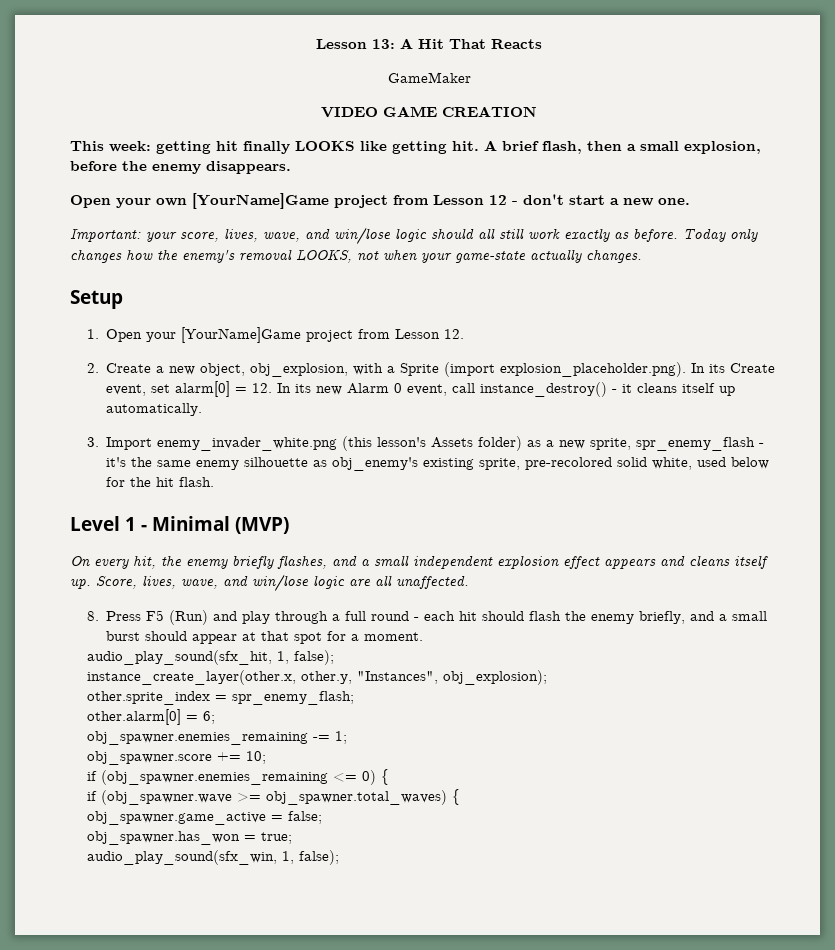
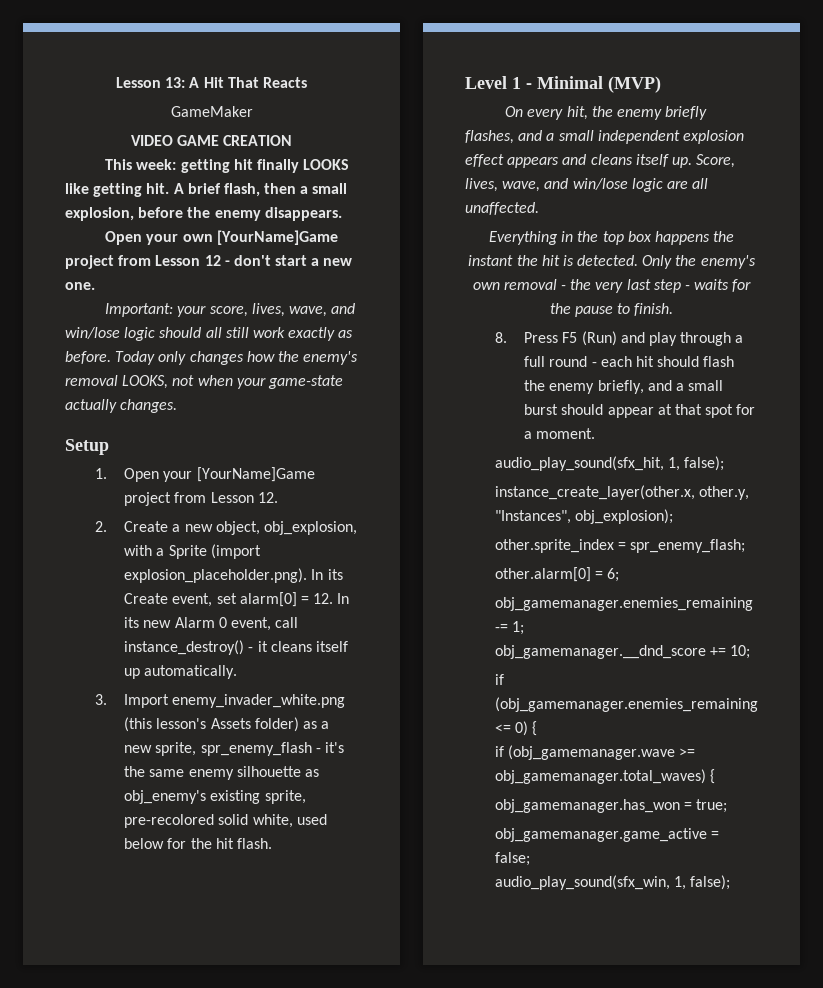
+ Everything in the top box happens the instant the hit is detected. Only the enemy's own removal - the very last step - waits for the pause to finish.
- obj_spawner.enemies_remaining -= 1;
+ obj_gamemanager.enemies_remaining -= 1;
- obj_spawner.score += 10;
+ obj_gamemanager.__dnd_score += 10;
- if (obj_spawner.enemies_remaining <= 0) {
+ if (obj_gamemanager.enemies_remaining <= 0) {
- if (obj_spawner.wave >= obj_spawner.total_waves) {
- obj_spawner.game_active = false;
+ if (obj_gamemanager.wave >= obj_gamemanager.total_waves) {
+ obj_gamemanager.has_won = true;
+ obj_gamemanager.game_active = false;
- obj_spawner.has_won = true;

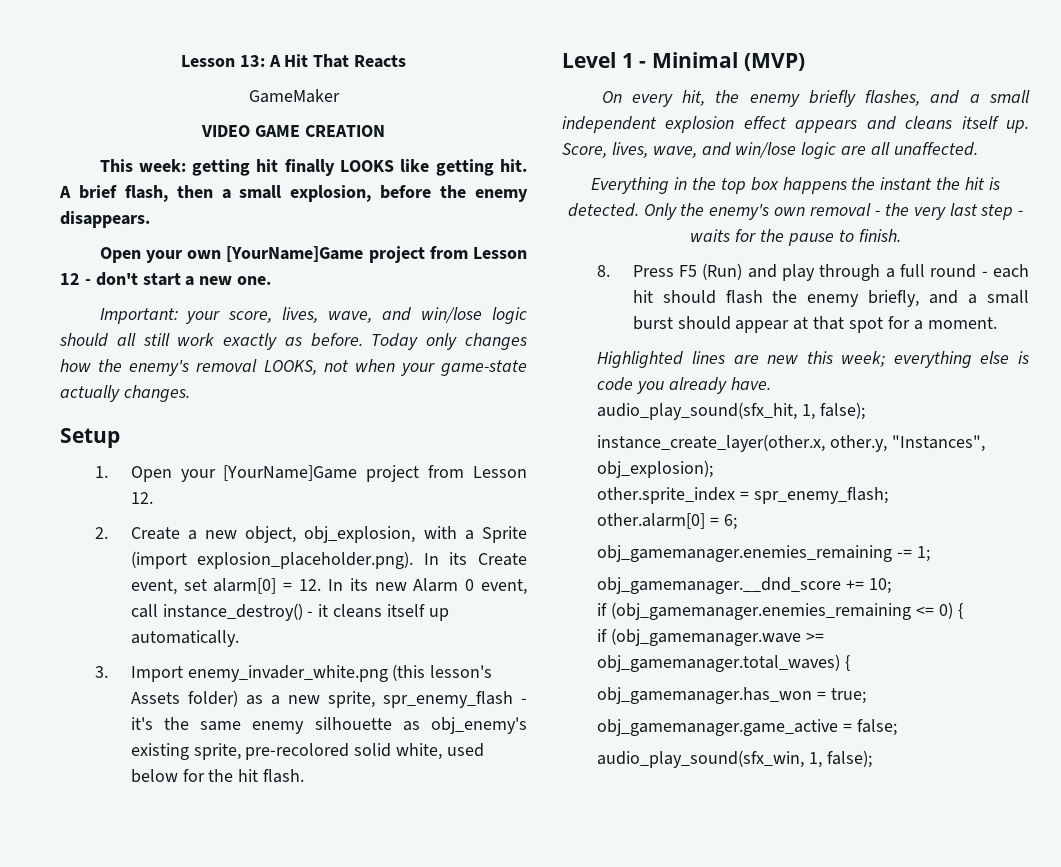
+ Highlighted lines are new this week; everything else is code you already have.

